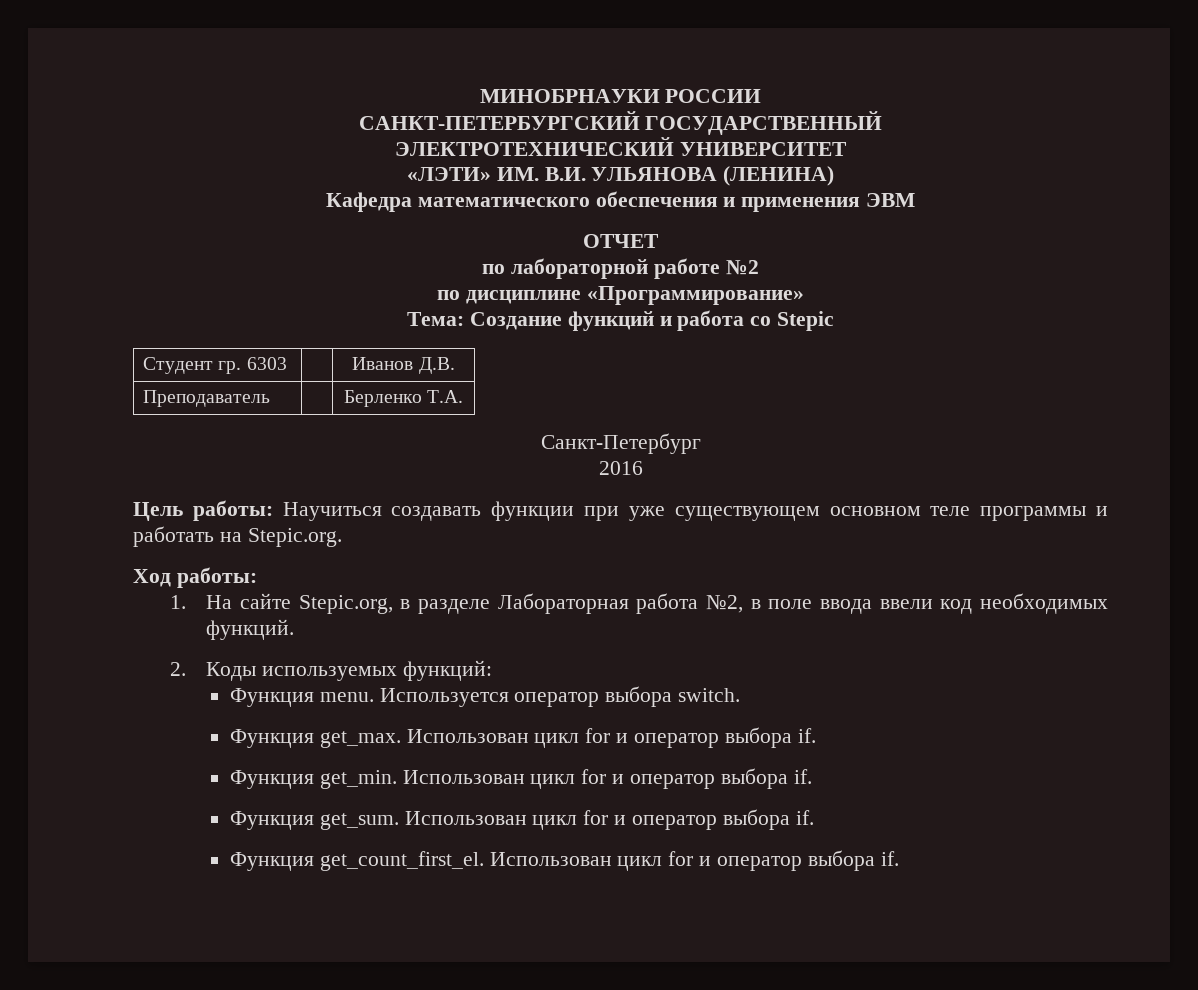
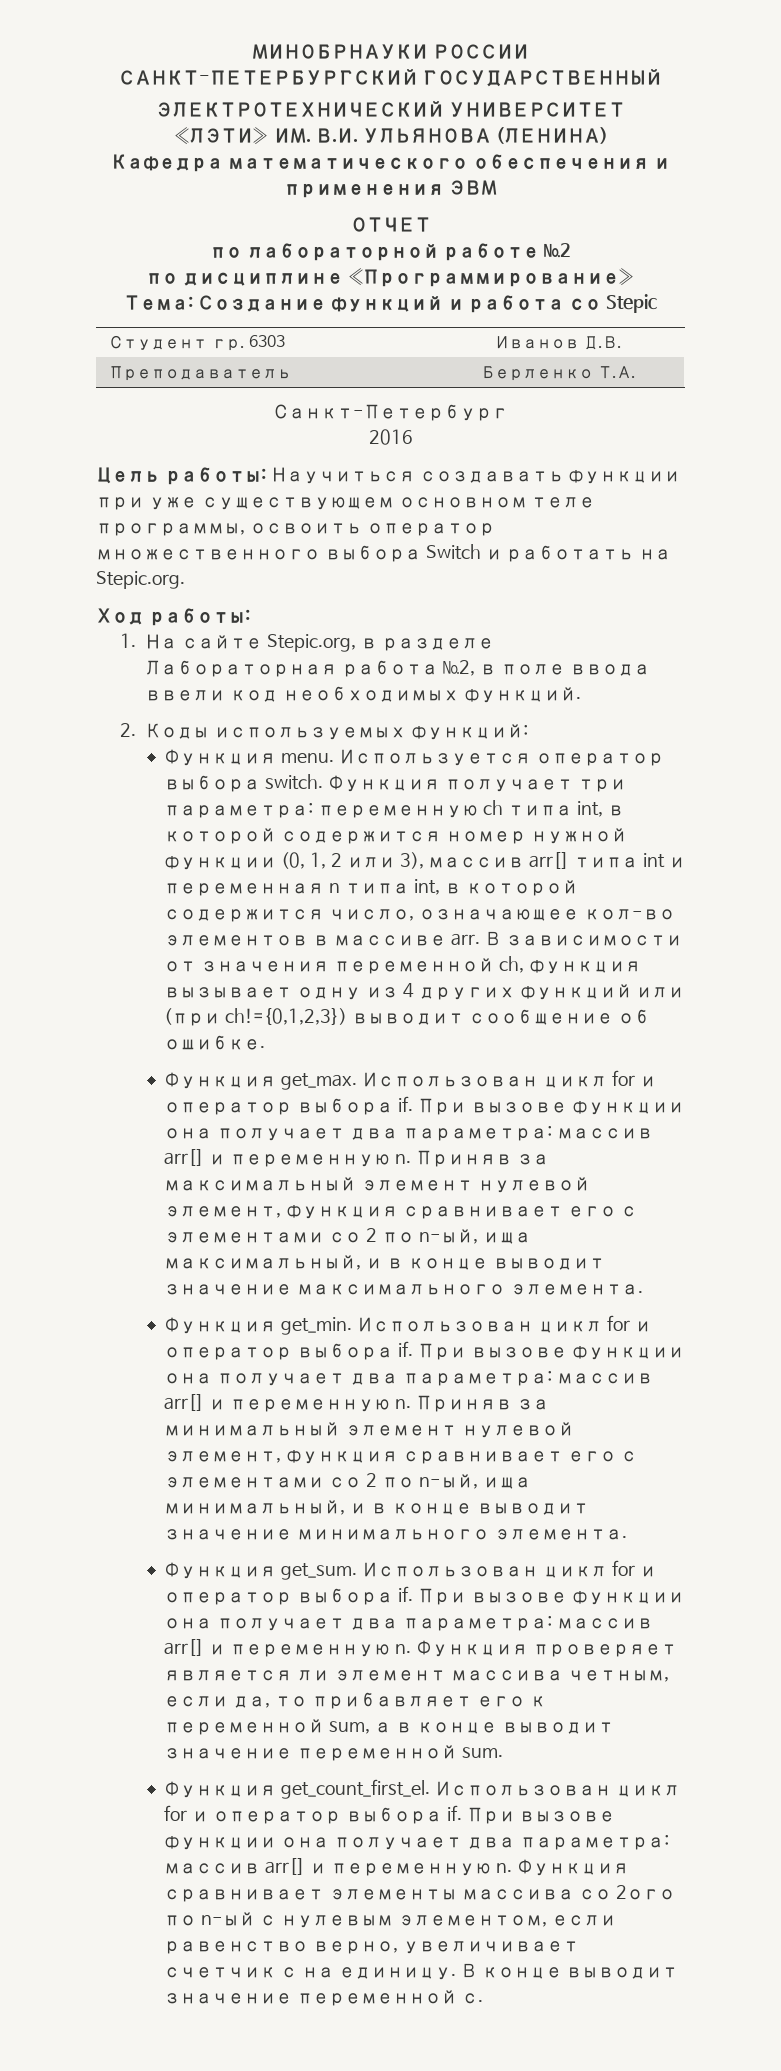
- Цель работы: Научиться создавать функции при уже существующем основном теле программы и работать на Stepic.org.
+ Цель работы: Научиться создавать функции при уже существующем основном теле программы, освоить оператор множественного выбора Switch и работать на Stepic.org.
+ Функция получает три параметра: переменную ch типа int, в которой содержится номер нужной функции (0, 1, 2 или 3), массив arr[] типа int и переменная n типа int, в которой содержится число, означающее кол-во элементов в массиве arr. В зависимости от значения переменной ch, функция вызывает одну из 4 других функций или (при ch!={0,1,2,3}) выводит сообщение об ошибке.
+ При вызове функции она получает два параметра: массив arr[] и переменную n. Приняв за максимальный элемент нулевой элемент, функция сравнивает его с элементами со 2 по n-ый, ища максимальный, и в конце выводит значение максимального элемента.
+ При вызове функции она получает два параметра: массив arr[] и переменную n. Приняв за минимальный элемент нулевой элемент, функция сравнивает его с элементами со 2 по n-ый, ища минимальный, и в конце выводит значение минимального элемента.
+ При вызове функции она получает два параметра: массив arr[] и переменную n. Функция проверяет является ли элемент массива четным, если да, то прибавляет его к переменной sum, а в конце выводит значение переменной sum.
+ При вызове функции она получает два параметра: массив arr[] и переменную n. Функция сравнивает элементы массива со 2ого по n-ый с нулевым элементом, если равенство верно, увеличивает счетчик с на единицу. В конце выводит значение переменной с.

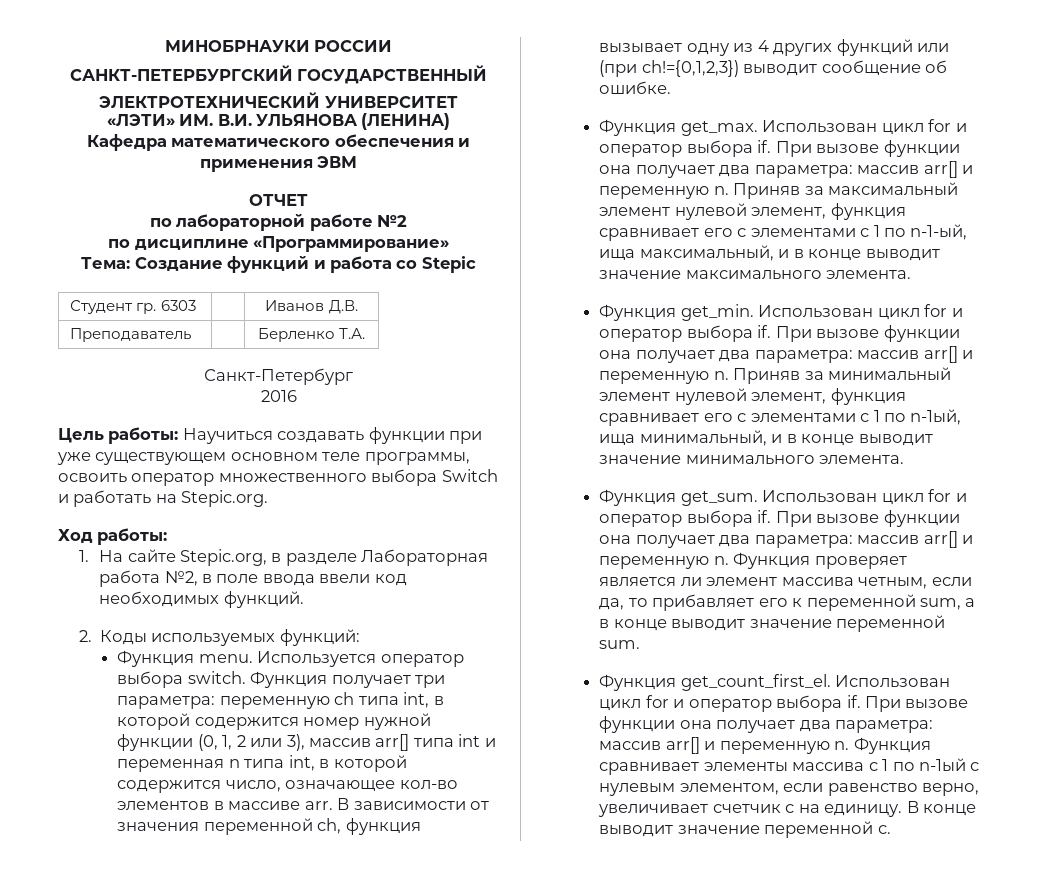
- Приняв за максимальный элемент нулевой элемент, функция сравнивает его с элементами со 2 по n-ый, ища максимальный, и в конце выводит значение максимального элемента.
+ Приняв за максимальный элемент нулевой элемент, функция сравнивает его с элементами с 1 по n-1-ый, ища максимальный, и в конце выводит значение максимального элемента.
- Приняв за минимальный элемент нулевой элемент, функция сравнивает его с элементами со 2 по n-ый, ища минимальный, и в конце выводит значение минимального элемента.
+ Приняв за минимальный элемент нулевой элемент, функция сравнивает его с элементами с 1 по n-1ый, ища минимальный, и в конце выводит значение минимального элемента.
- Функция сравнивает элементы массива со 2ого по n-ый с нулевым элементом, если равенство верно, увеличивает счетчик с на единицу.
+ Функция сравнивает элементы массива с 1 по n-1ый с нулевым элементом, если равенство верно, увеличивает счетчик с на единицу.

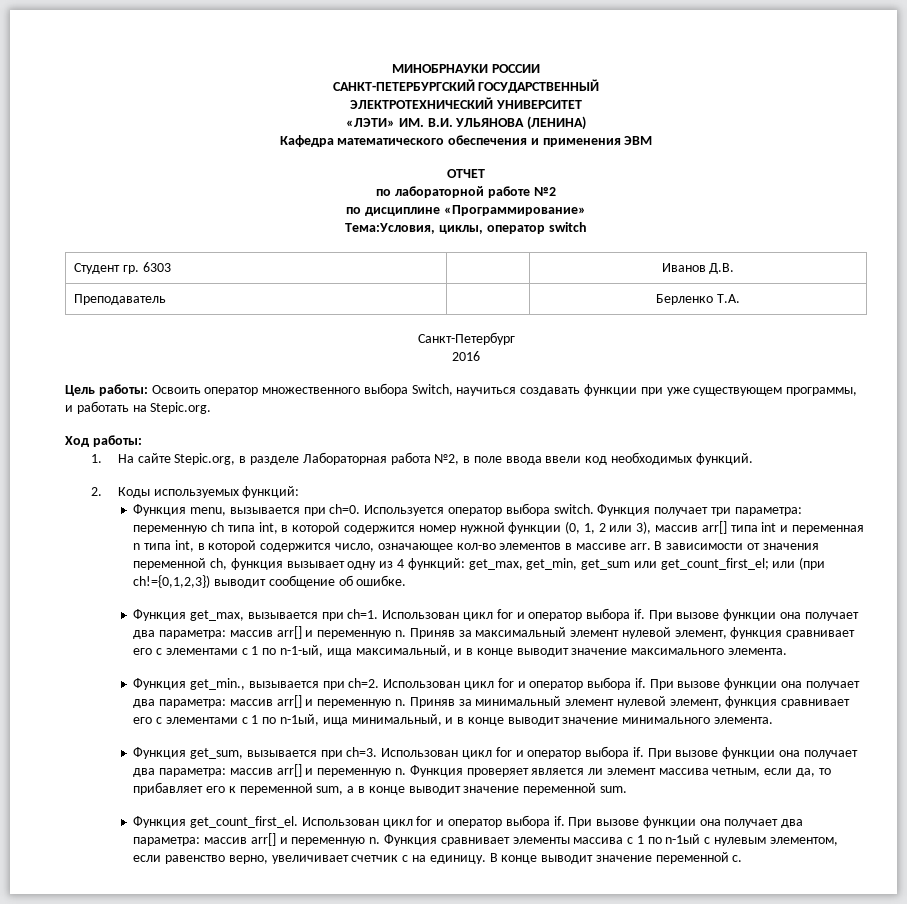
- Тема: Создание функций и работа со Stepic
+ Тема:Условия, циклы, оператор switch
- Цель работы: Научиться создавать функции при уже существующем основном теле программы, освоить оператор множественного выбора Switch и работать на Stepic.org.
+ Цель работы: Освоить оператор множественного выбора Switch, научиться создавать функции при уже существующем программы, и работать на Stepic.org.
- Функция menu.
+ Функция menu, вызывается при ch=0.
- В зависимости от значения переменной ch, функция вызывает одну из 4 других функций или (при ch!={0,1,2,3}) выводит сообщение об ошибке.
+ В зависимости от значения переменной ch, функция вызывает одну из 4 функций: get_max, get_min, get_sum или get_count_first_el; или (при ch!={0,1,2,3}) выводит сообщение об ошибке.
- Функция get_max.
+ Функция get_max, вызывается при ch=1.
- Функция get_min.
+ Функция get_min., вызывается при ch=2.
- Функция get_sum.
+ Функция get_sum, вызывается при ch=3.

